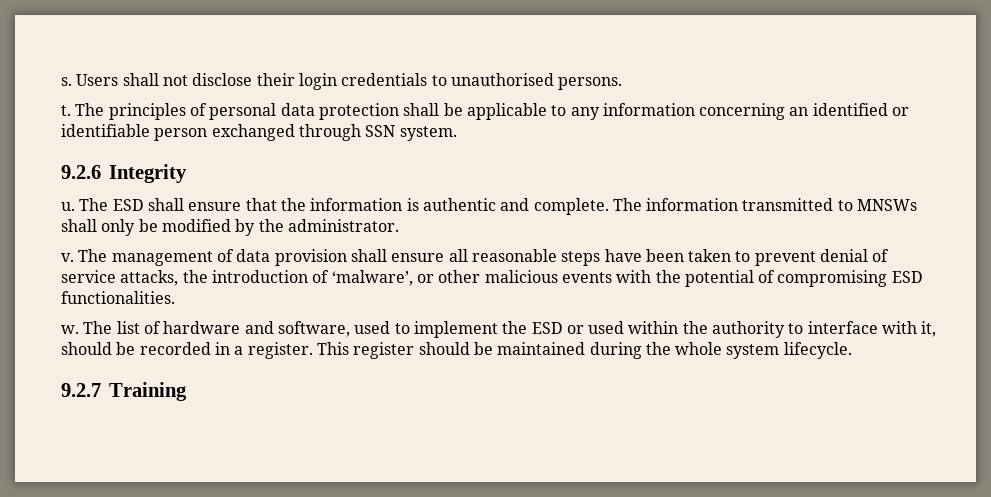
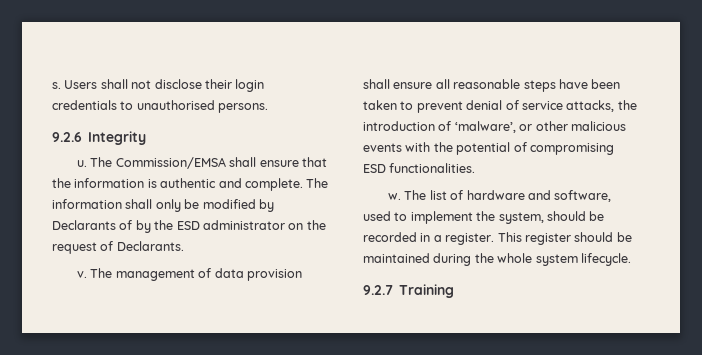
- t. The principles of personal data protection shall be applicable to any information concerning an identified or identifiable person exchanged through SSN system.
- The ESD shall ensure that the information is authentic and complete.
+ The Commission/EMSA shall ensure that the information is authentic and complete.
- The information transmitted to MNSWs shall only be modified by the administrator.
+ The information shall only be modified by Declarants of by the ESD administrator on the request of Declarants.
- The list of hardware and software, used to implement the ESD or used within the authority to interface with it, should be recorded in a register.
+ The list of hardware and software, used to implement the system, should be recorded in a register.

